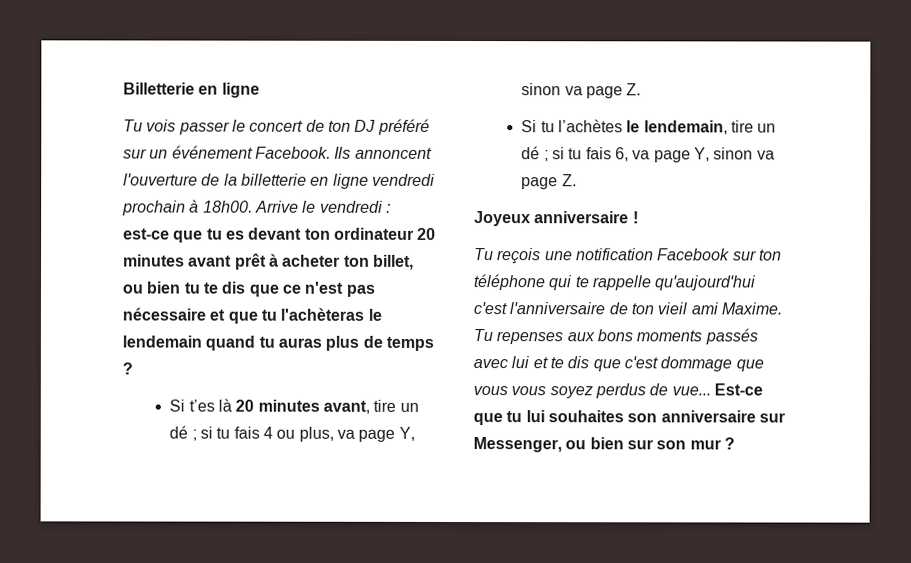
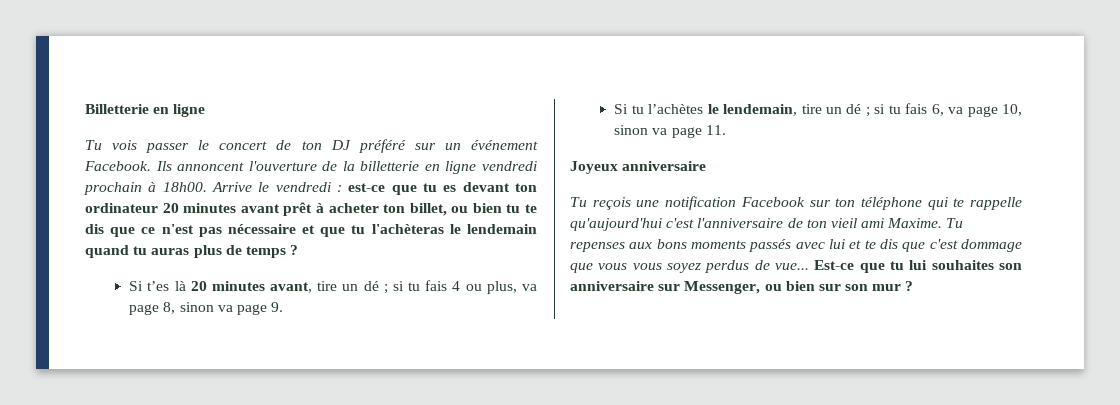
- Si t’es là 20 minutes avant, tire un dé ; si tu fais 4 ou plus, va page Y, sinon va page Z.
+ Si t’es là 20 minutes avant, tire un dé ; si tu fais 4 ou plus, va page 8, sinon va page 9.
- Si tu l’achètes le lendemain, tire un dé ; si tu fais 6, va page Y, sinon va page Z.
+ Si tu l’achètes le lendemain, tire un dé ; si tu fais 6, va page 10, sinon va page 11.
- Joyeux anniversaire !
+ Joyeux anniversaire

